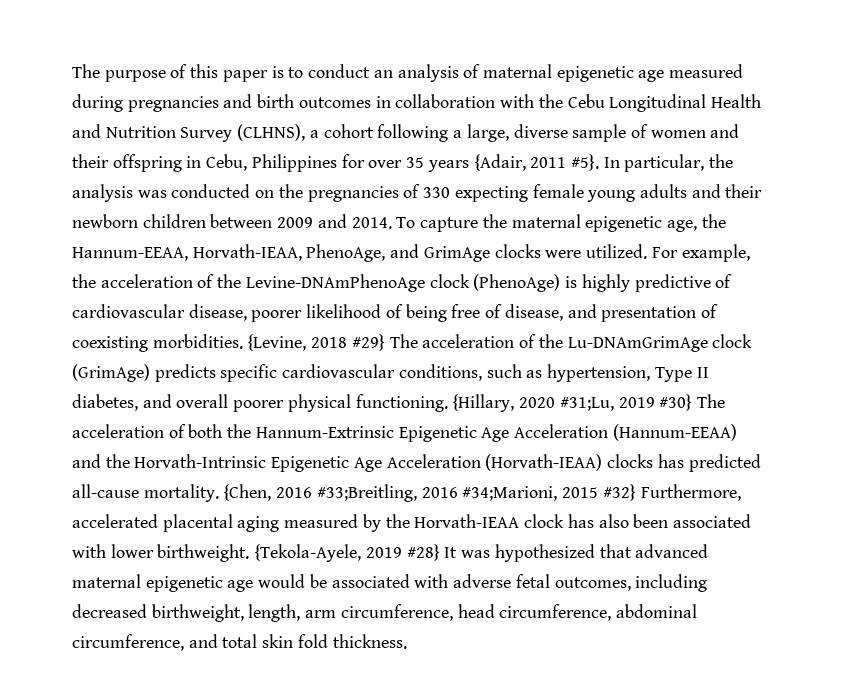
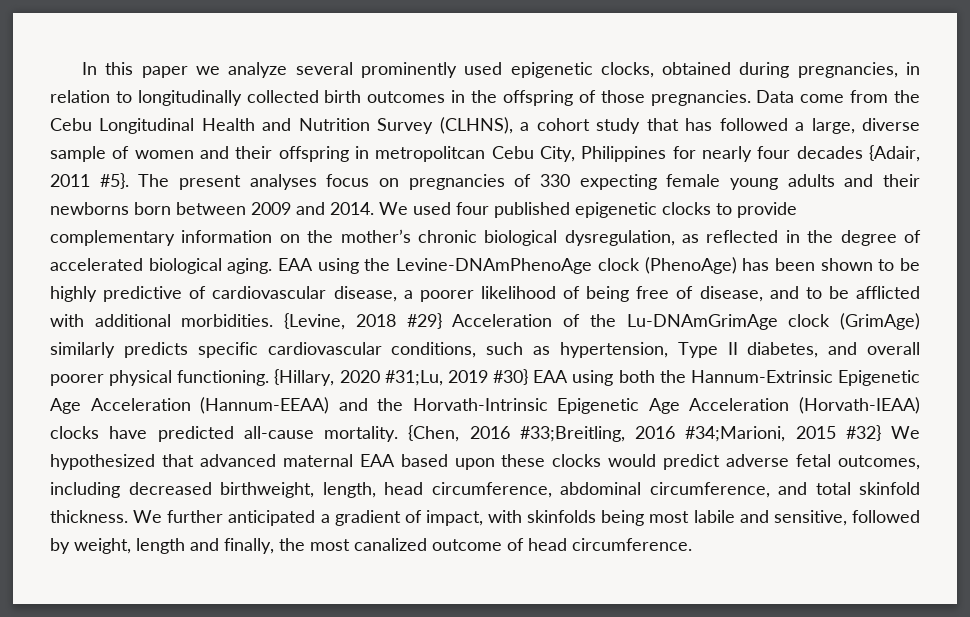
- The purpose of this paper is to conduct an analysis of maternal epigenetic age measured during pregnancies and birth outcomes in collaboration with the Cebu Longitudinal Health and Nutrition Survey (CLHNS), a cohort following a large, diverse sample of women and their offspring in Cebu, Philippines for over 35 years {Adair, 2011 #5}. In particular, the analysis was conducted on the pregnancies of 330 expecting female young adults and their newborn children between 2009 and 2014.
+ In this paper we analyze several prominently used epigenetic clocks, obtained during pregnancies, in relation to longitudinally collected birth outcomes in the offspring of those pregnancies. Data come from the Cebu Longitudinal Health and Nutrition Survey (CLHNS), a cohort study that has followed a large, diverse sample of women and their offspring in metropolitcan Cebu City, Philippines for nearly four decades {Adair, 2011 #5}. The present analyses focus on pregnancies of 330 expecting female young adults and their newborns born between 2009 and 2014.
- To capture the maternal epigenetic age, the Hannum-EEAA, Horvath-IEAA, PhenoAge, and GrimAge clocks were utilized. For example, the acceleration of the Levine-DNAmPhenoAge clock (PhenoAge) is highly predictive of cardiovascular disease, poorer likelihood of being free of disease, and presentation of coexisting morbidities.
+ We used four published epigenetic clocks to provide complementary information on the mother’s chronic biological dysregulation, as reflected in the degree of accelerated biological aging. EAA using the Levine-DNAmPhenoAge clock (PhenoAge) has been shown to be highly predictive of cardiovascular disease, a poorer likelihood of being free of disease, and to be afflicted with additional morbidities.
- {Levine, 2018 #29} The acceleration of the Lu-DNAmGrimAge clock (GrimAge) predicts specific cardiovascular conditions, such as hypertension, Type II diabetes, and overall poorer physical functioning.
+ {Levine, 2018 #29} Acceleration of the Lu-DNAmGrimAge clock (GrimAge) similarly predicts specific cardiovascular conditions, such as hypertension, Type II diabetes, and overall poorer physical functioning.
- {Hillary, 2020 #31;Lu, 2019 #30} The acceleration of both the Hannum-Extrinsic Epigenetic Age Acceleration (Hannum-EEAA) and the Horvath-Intrinsic Epigenetic Age Acceleration (Horvath-IEAA) clocks has predicted all-cause mortality.
+ {Hillary, 2020 #31;Lu, 2019 #30} EAA using both the Hannum-Extrinsic Epigenetic Age Acceleration (Hannum-EEAA) and the Horvath-Intrinsic Epigenetic Age Acceleration (Horvath-IEAA) clocks have predicted all-cause mortality.
- {Chen, 2016 #33;Breitling, 2016 #34;Marioni, 2015 #32} Furthermore, accelerated placental aging measured by the Horvath-IEAA clock has also been associated with lower birthweight. {Tekola-Ayele, 2019 #28} It was hypothesized that advanced maternal epigenetic age would be associated with adverse fetal outcomes, including decreased birthweight, length, arm circumference, head circumference, abdominal circumference, and total skin fold thickness.
+ {Chen, 2016 #33;Breitling, 2016 #34;Marioni, 2015 #32} We hypothesized that advanced maternal EAA based upon these clocks would predict adverse fetal outcomes, including decreased birthweight, length, head circumference, abdominal circumference, and total skinfold thickness. We further anticipated a gradient of impact, with skinfolds being most labile and sensitive, followed by weight, length and finally, the most canalized outcome of head circumference.

